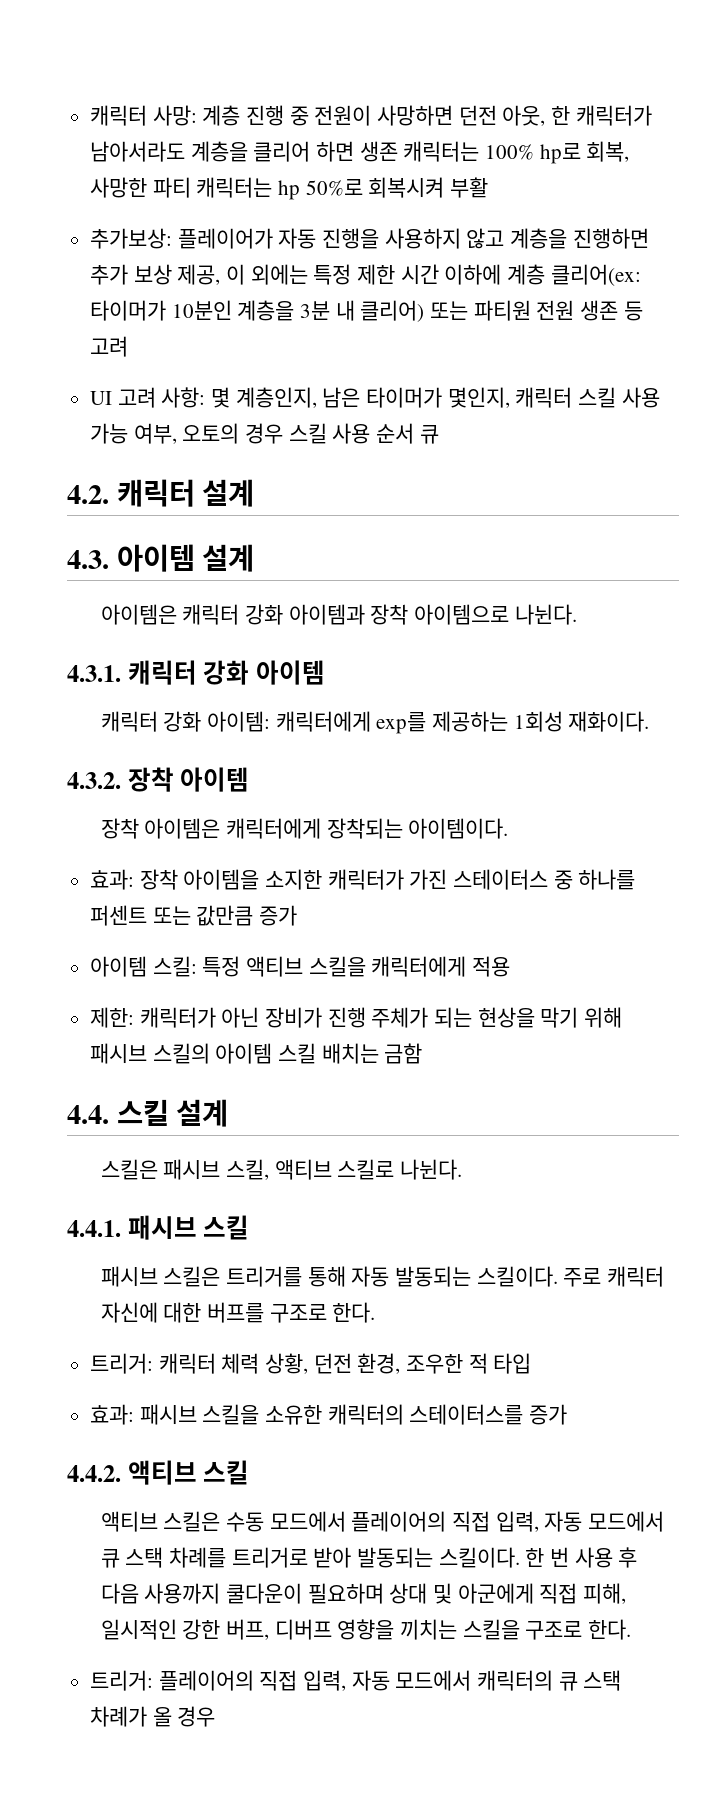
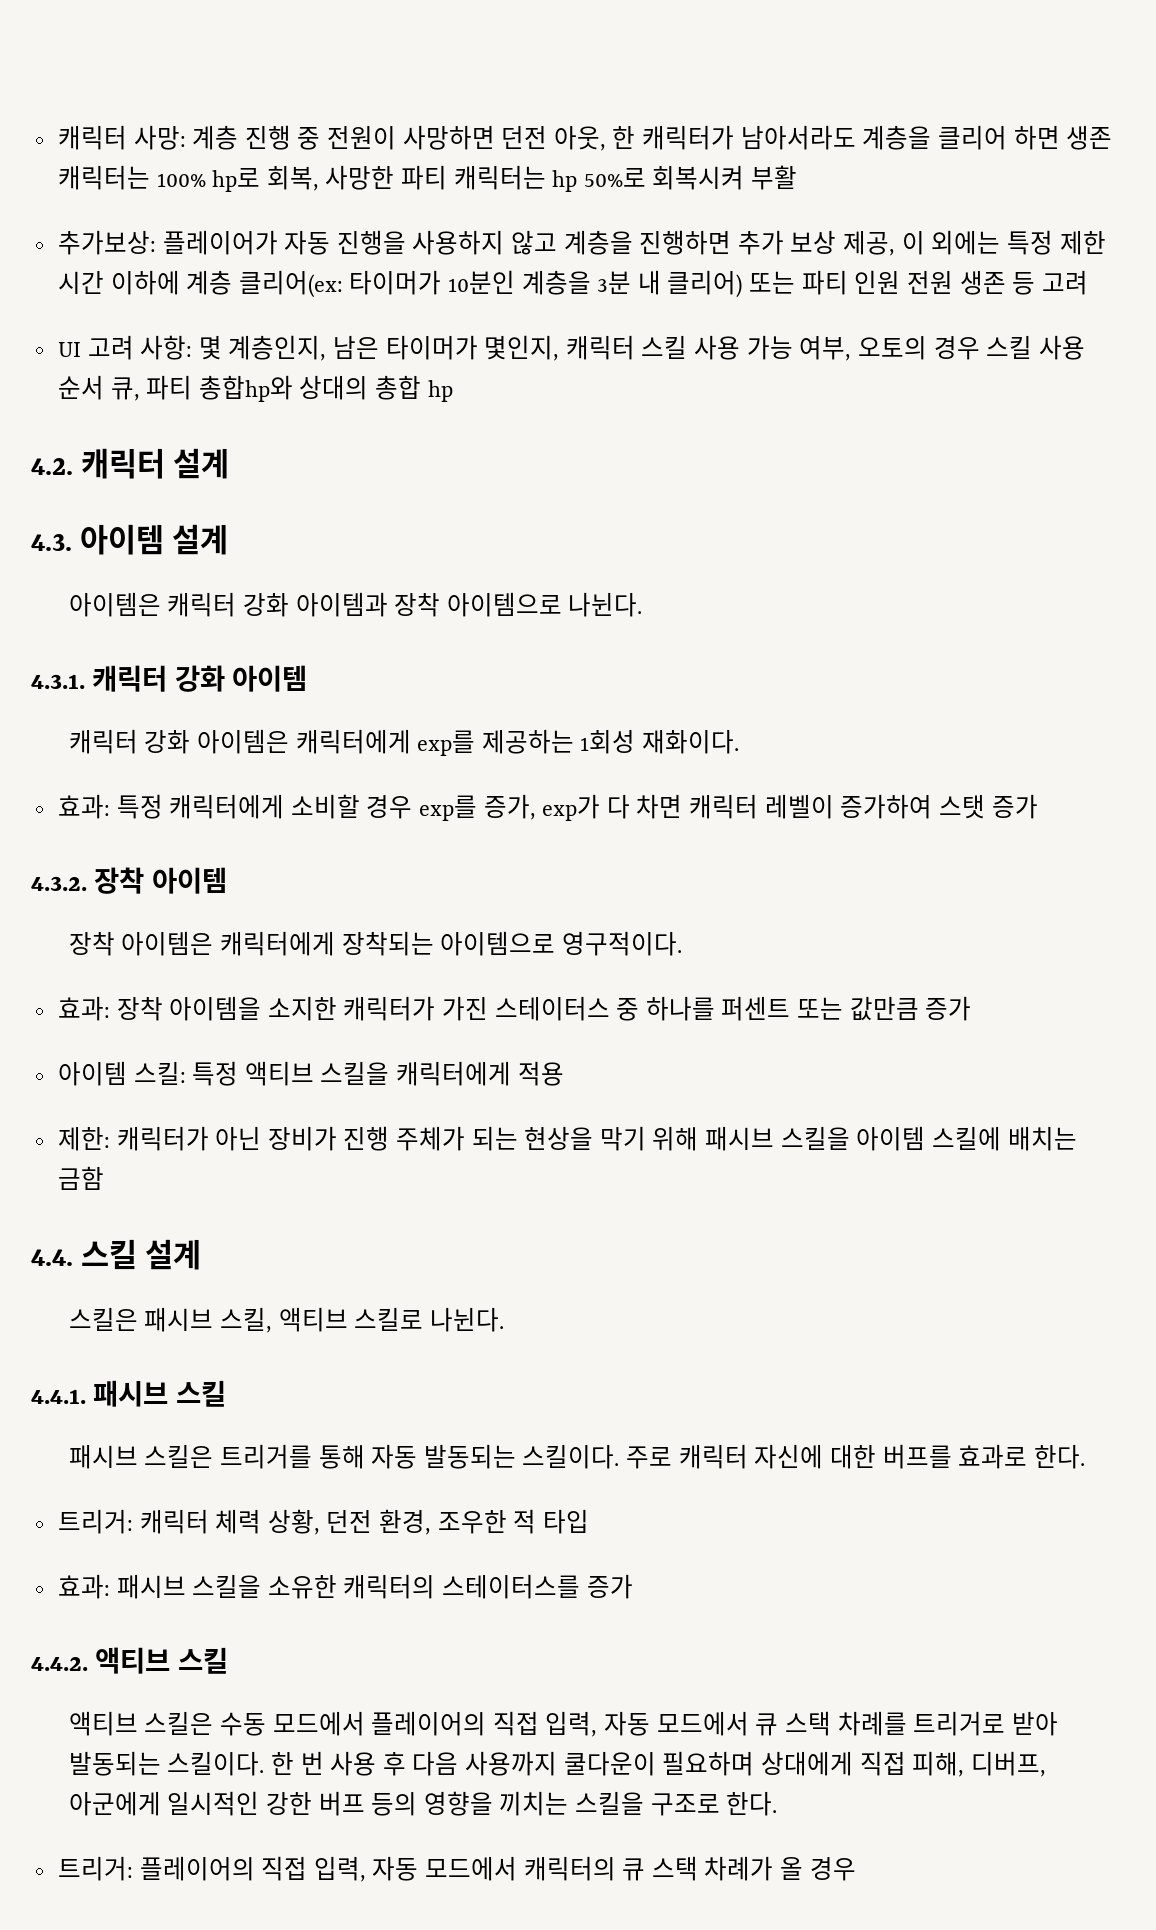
- 추가보상: 플레이어가 자동 진행을 사용하지 않고 계층을 진행하면 추가 보상 제공, 이 외에는 특정 제한 시간 이하에 계층 클리어(ex: 타이머가 10분인 계층을 3분 내 클리어) 또는 파티원 전원 생존 등 고려
+ 추가보상: 플레이어가 자동 진행을 사용하지 않고 계층을 진행하면 추가 보상 제공, 이 외에는 특정 제한 시간 이하에 계층 클리어(ex: 타이머가 10분인 계층을 3분 내 클리어) 또는 파티 인원 전원 생존 등 고려
- UI 고려 사항: 몇 계층인지, 남은 타이머가 몇인지, 캐릭터 스킬 사용 가능 여부, 오토의 경우 스킬 사용 순서 큐
+ UI 고려 사항: 몇 계층인지, 남은 타이머가 몇인지, 캐릭터 스킬 사용 가능 여부, 오토의 경우 스킬 사용 순서 큐, 파티 총합hp와 상대의 총합 hp
- 캐릭터 강화 아이템: 캐릭터에게 exp를 제공하는 1회성 재화이다.
+ 캐릭터 강화 아이템은 캐릭터에게 exp를 제공하는 1회성 재화이다.
+ 효과: 특정 캐릭터에게 소비할 경우 exp를 증가, exp가 다 차면 캐릭터 레벨이 증가하여 스탯 증가
- 장착 아이템은 캐릭터에게 장착되는 아이템이다.
+ 장착 아이템은 캐릭터에게 장착되는 아이템으로 영구적이다.
- 제한: 캐릭터가 아닌 장비가 진행 주체가 되는 현상을 막기 위해 패시브 스킬의 아이템 스킬 배치는 금함
+ 제한: 캐릭터가 아닌 장비가 진행 주체가 되는 현상을 막기 위해 패시브 스킬을 아이템 스킬에 배치는 금함
- 주로 캐릭터 자신에 대한 버프를 구조로 한다.
+ 주로 캐릭터 자신에 대한 버프를 효과로 한다.
- 한 번 사용 후 다음 사용까지 쿨다운이 필요하며 상대 및 아군에게 직접 피해, 일시적인 강한 버프, 디버프 영향을 끼치는 스킬을 구조로 한다.
+ 한 번 사용 후 다음 사용까지 쿨다운이 필요하며 상대에게 직접 피해, 디버프, 아군에게 일시적인 강한 버프 등의 영향을 끼치는 스킬을 구조로 한다.

